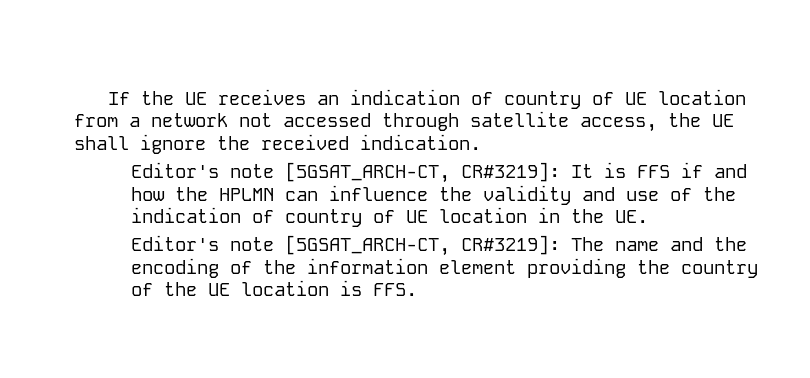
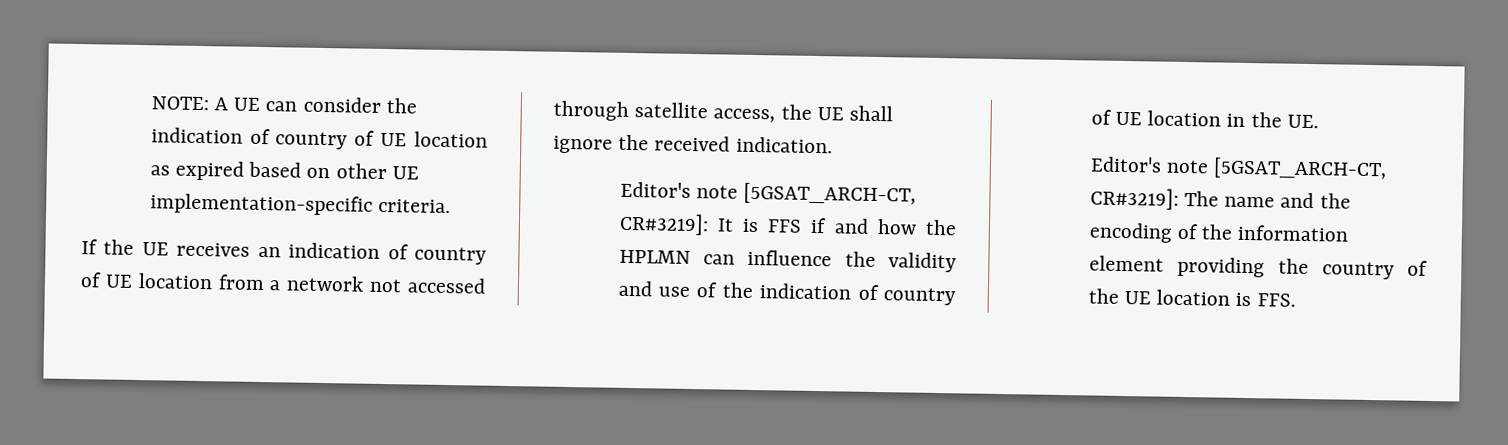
+ NOTE: A UE can consider the indication of country of UE location as expired based on other UE implementation-specific criteria.

